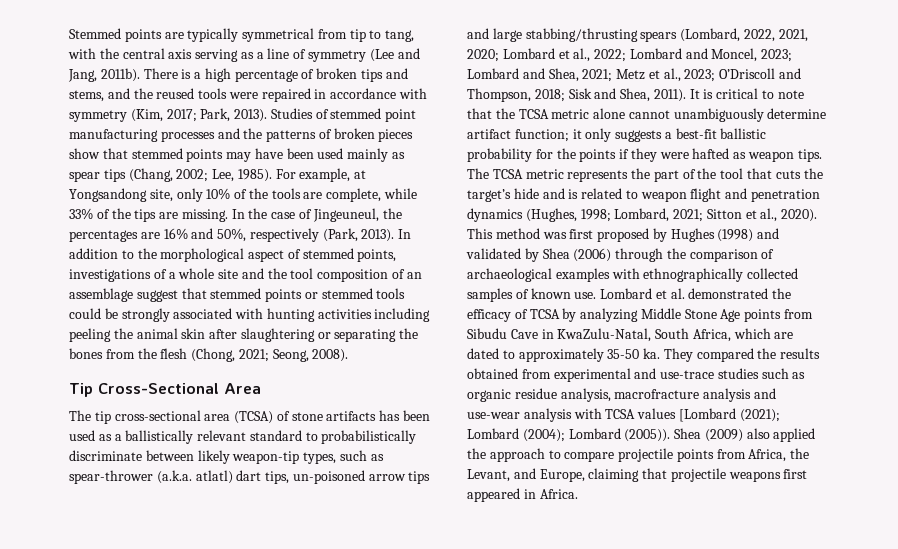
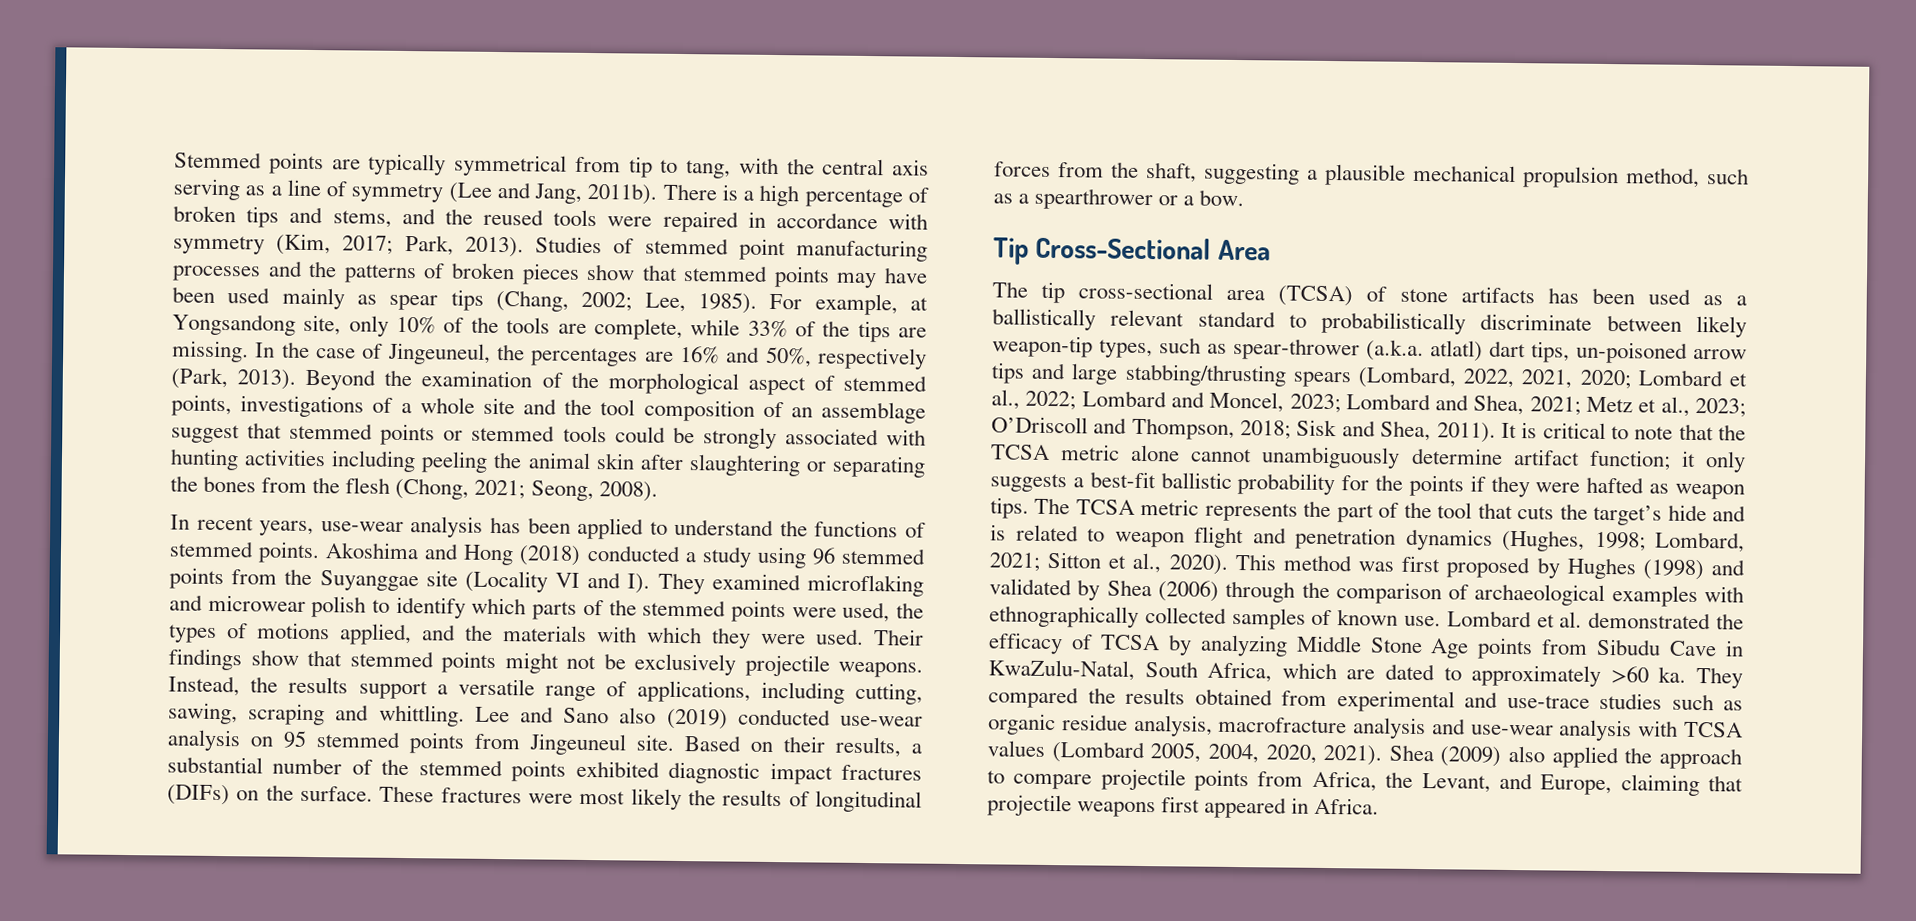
- In addition to the morphological aspect of stemmed points, investigations of a whole site and the tool composition of an assemblage suggest that stemmed points or stemmed tools could be strongly associated with hunting activities including peeling the animal skin after slaughtering or separating the bones from the flesh (Chong, 2021; Seong, 2008).
+ Beyond the examination of the morphological aspect of stemmed points, investigations of a whole site and the tool composition of an assemblage suggest that stemmed points or stemmed tools could be strongly associated with hunting activities including peeling the animal skin after slaughtering or separating the bones from the flesh (Chong, 2021; Seong, 2008).
+ In recent years, use-wear analysis has been applied to understand the functions of stemmed points. Akoshima and Hong (2018) conducted a study using 96 stemmed points from the Suyanggae site (Locality VI and I). They examined microflaking and microwear polish to identify which parts of the stemmed points were used, the types of motions applied, and the materials with which they were used. Their findings show that stemmed points might not be exclusively projectile weapons. Instead, the results support a versatile range of applications, including cutting, sawing, scraping and whittling. Lee and Sano also (2019) conducted use-wear analysis on 95 stemmed points from Jingeuneul site. Based on their results, a substantial number of the stemmed points exhibited diagnostic impact fractures (DIFs) on the surface. These fractures were most likely the results of longitudinal forces from the shaft, suggesting a plausible mechanical propulsion method, such as a spearthrower or a bow.
- Lombard et al. demonstrated the efficacy of TCSA by analyzing Middle Stone Age points from Sibudu Cave in KwaZulu-Natal, South Africa, which are dated to approximately 35-50 ka.
+ Lombard et al. demonstrated the efficacy of TCSA by analyzing Middle Stone Age points from Sibudu Cave in KwaZulu-Natal, South Africa, which are dated to approximately >60 ka.
- They compared the results obtained from experimental and use-trace studies such as organic residue analysis, macrofracture analysis and use-wear analysis with TCSA values [Lombard (2021); Lombard (2004); Lombard (2005)).
+ They compared the results obtained from experimental and use-trace studies such as organic residue analysis, macrofracture analysis and use-wear analysis with TCSA values (Lombard 2005, 2004, 2020, 2021).

